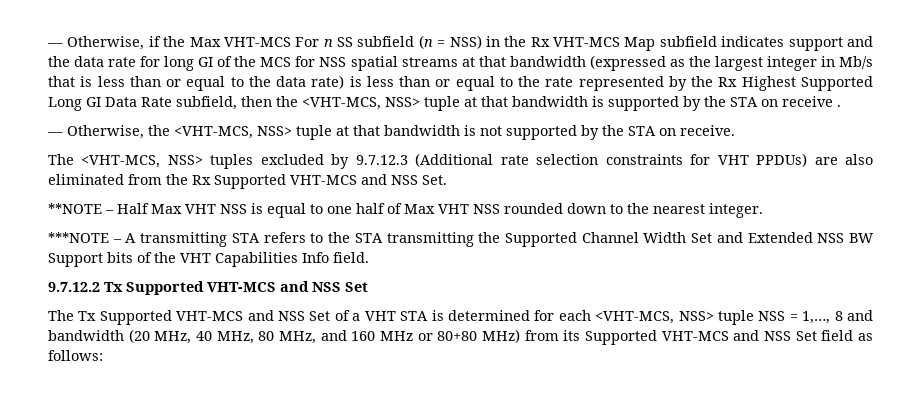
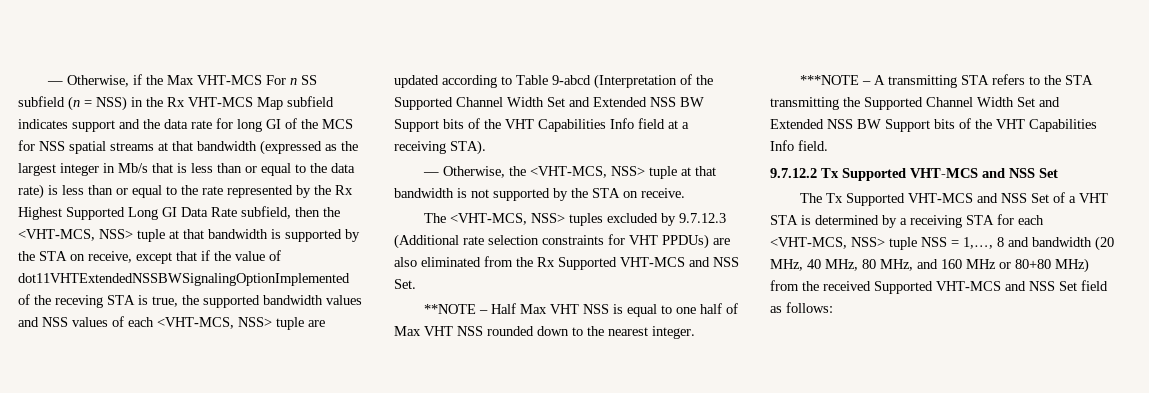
- — Otherwise, if the Max VHT-MCS For n SS subfield (n = NSS) in the Rx VHT-MCS Map subfield indicates support and the data rate for long GI of the MCS for NSS spatial streams at that bandwidth (expressed as the largest integer in Mb/s that is less than or equal to the data rate) is less than or equal to the rate represented by the Rx Highest Supported Long GI Data Rate subfield, then the <VHT-MCS, NSS> tuple at that bandwidth is supported by the STA on receive .
+ — Otherwise, if the Max VHT-MCS For n SS subfield (n = NSS) in the Rx VHT-MCS Map subfield indicates support and the data rate for long GI of the MCS for NSS spatial streams at that bandwidth (expressed as the largest integer in Mb/s that is less than or equal to the data rate) is less than or equal to the rate represented by the Rx Highest Supported Long GI Data Rate subfield, then the <VHT-MCS, NSS> tuple at that bandwidth is supported by the STA on receive, except that if the value of dot11VHTExtendedNSSBWSignalingOptionImplemented of the receving STA is true, the supported bandwidth values and NSS values of each <VHT-MCS, NSS> tuple are updated according to Table 9-abcd (Interpretation of the Supported Channel Width Set and Extended NSS BW Support bits of the VHT Capabilities Info field at a receiving STA).
- The Tx Supported VHT-MCS and NSS Set of a VHT STA is determined for each <VHT-MCS, NSS> tuple NSS = 1,…, 8 and bandwidth (20 MHz, 40 MHz, 80 MHz, and 160 MHz or 80+80 MHz) from its Supported VHT-MCS and NSS Set field as follows:
+ The Tx Supported VHT-MCS and NSS Set of a VHT STA is determined by a receiving STA for each <VHT-MCS, NSS> tuple NSS = 1,…, 8 and bandwidth (20 MHz, 40 MHz, 80 MHz, and 160 MHz or 80+80 MHz) from the received Supported VHT-MCS and NSS Set field as follows:

